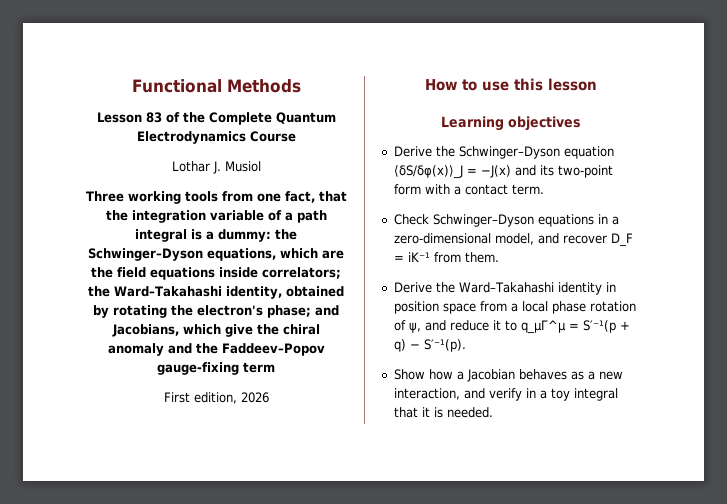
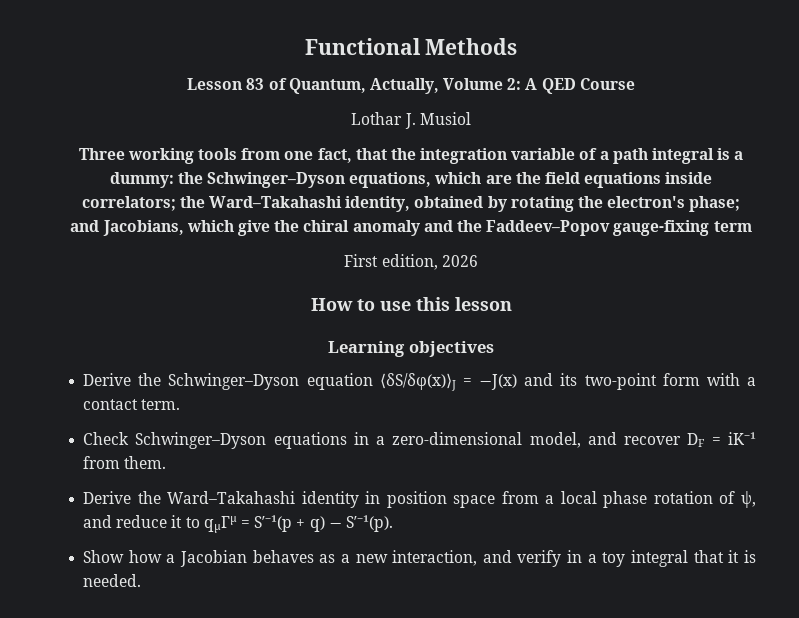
- Lesson 83 of the Complete Quantum Electrodynamics Course
+ Lesson 83 of Quantum, Actually, Volume 2: A QED Course
- Derive the Schwinger–Dyson equation ⟨δS/δφ(x)⟩_J = −J(x) and its two-point form with a contact term.
+ Derive the Schwinger–Dyson equation ⟨δS/δφ(x)⟩J = −J(x) and its two-point form with a contact term.
- Check Schwinger–Dyson equations in a zero-dimensional model, and recover D_F = iK⁻¹ from them.
+ Check Schwinger–Dyson equations in a zero-dimensional model, and recover DF = iK⁻¹ from them.
- Derive the Ward–Takahashi identity in position space from a local phase rotation of ψ, and reduce it to q_μΓ^μ = S′⁻¹(p + q) − S′⁻¹(p).
+ Derive the Ward–Takahashi identity in position space from a local phase rotation of ψ, and reduce it to qμΓμ = S′⁻¹(p + q) − S′⁻¹(p).

